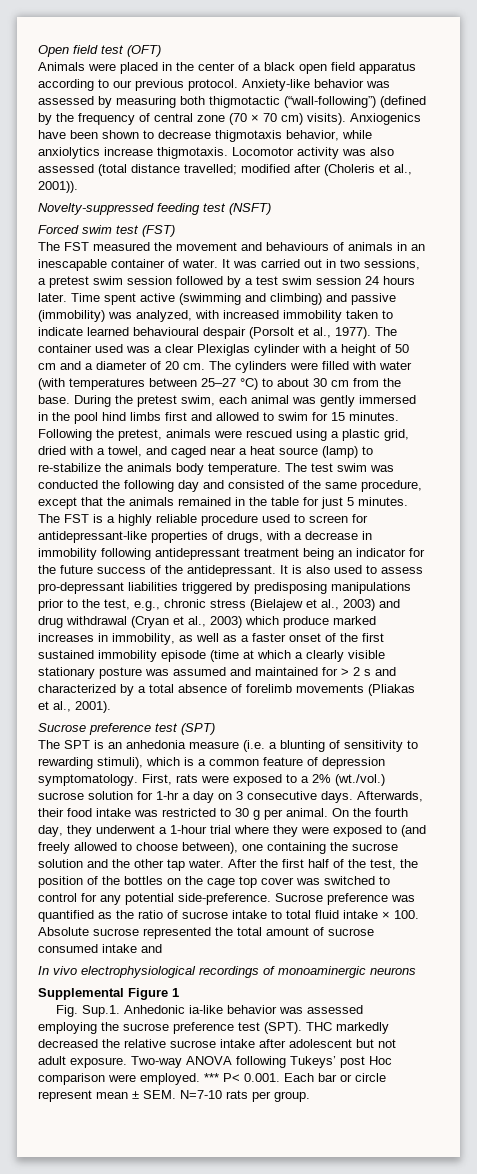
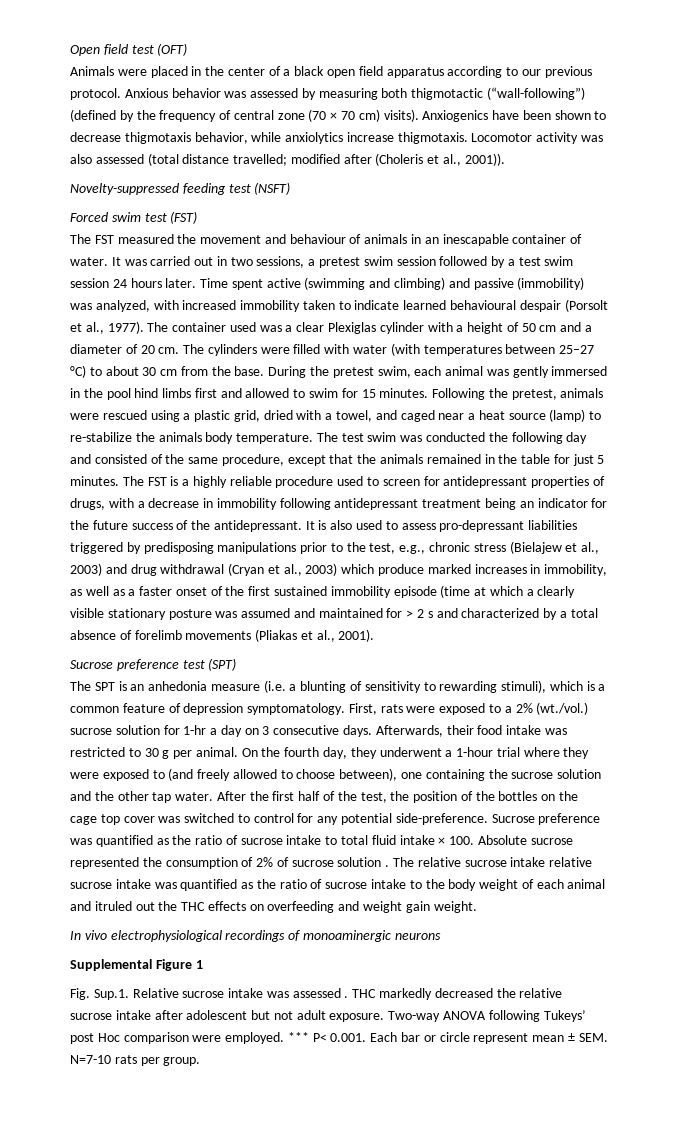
- Anxiety-like behavior was assessed by measuring both thigmotactic (“wall-following”) (defined by the frequency of central zone (70 × 70 cm) visits).
+ Anxious behavior was assessed by measuring both thigmotactic (“wall-following”) (defined by the frequency of central zone (70 × 70 cm) visits).
- The FST measured the movement and behaviours of animals in an inescapable container of water.
+ The FST measured the movement and behaviour of animals in an inescapable container of water.
- The FST is a highly reliable procedure used to screen for antidepressant-like properties of drugs, with a decrease in immobility following antidepressant treatment being an indicator for the future success of the antidepressant.
+ The FST is a highly reliable procedure used to screen for antidepressant properties of drugs, with a decrease in immobility following antidepressant treatment being an indicator for the future success of the antidepressant.
- Sucrose preference was quantified as the ratio of sucrose intake to total fluid intake × 100. Absolute sucrose represented the total amount of sucrose consumed intake and
+ Sucrose preference was quantified as the ratio of sucrose intake to total fluid intake × 100. Absolute sucrose represented the consumption of 2% of sucrose solution . The relative sucrose intake relative sucrose intake was quantified as the ratio of sucrose intake to the body weight of each animal and itruled out the THC effects on overfeeding and weight gain weight.
- Fig. Sup.1. Anhedonic ia-like behavior was assessed employing the sucrose preference test (SPT).
+ Fig. Sup.1. Relative sucrose intake was assessed .

